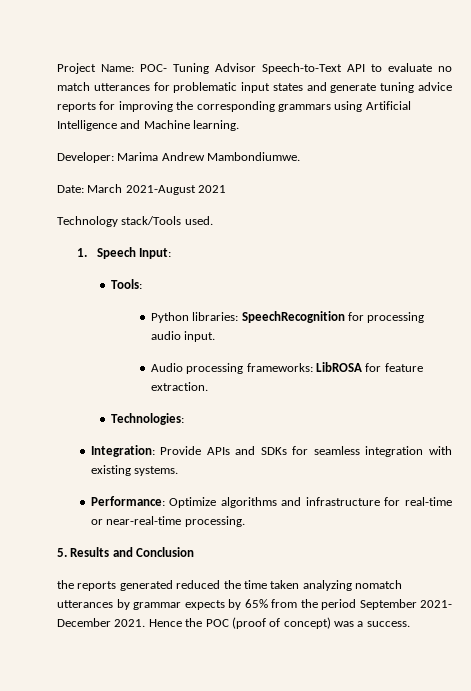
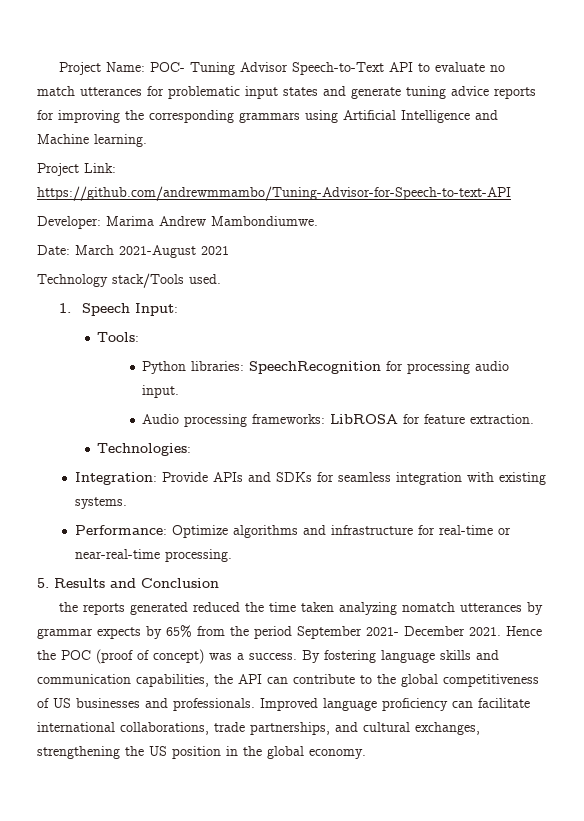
+ Project Link: https://github.com/andrewmmambo/Tuning-Advisor-for-Speech-to-text-API
+ By fostering language skills and communication capabilities, the API can contribute to the global competitiveness of US businesses and professionals. Improved language proficiency can facilitate international collaborations, trade partnerships, and cultural exchanges, strengthening the US position in the global economy.

